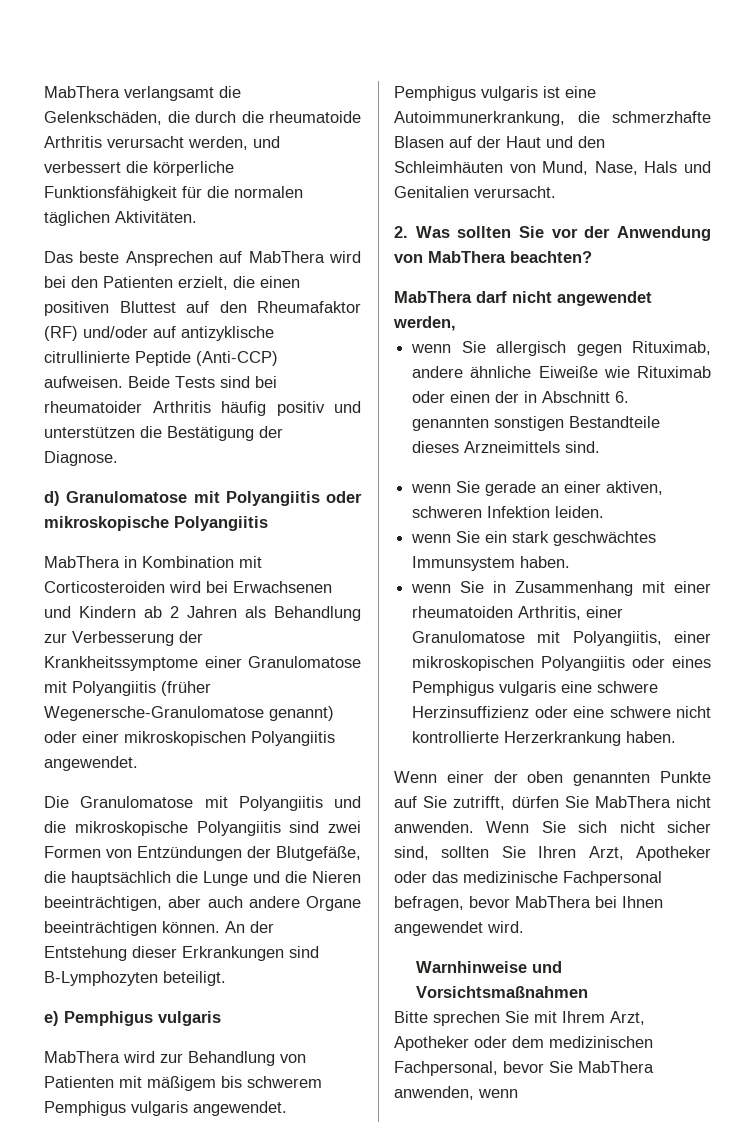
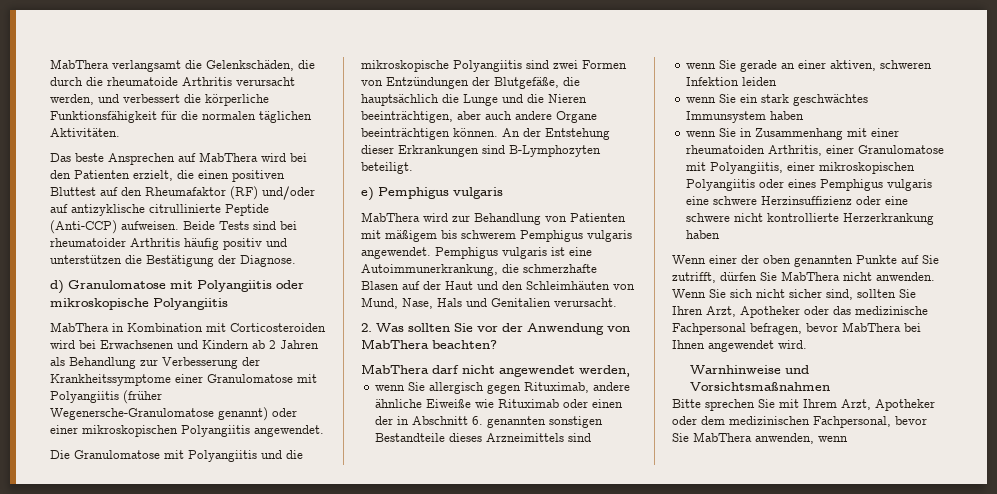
- wenn Sie allergisch gegen Rituximab, andere ähnliche Eiweiße wie Rituximab oder einen der in Abschnitt 6. genannten sonstigen Bestandteile dieses Arzneimittels sind.
+ wenn Sie allergisch gegen Rituximab, andere ähnliche Eiweiße wie Rituximab oder einen der in Abschnitt 6. genannten sonstigen Bestandteile dieses Arzneimittels sind
- wenn Sie gerade an einer aktiven, schweren Infektion leiden.
+ wenn Sie gerade an einer aktiven, schweren Infektion leiden
- wenn Sie ein stark geschwächtes Immunsystem haben.
+ wenn Sie ein stark geschwächtes Immunsystem haben
- wenn Sie in Zusammenhang mit einer rheumatoiden Arthritis, einer Granulomatose mit Polyangiitis, einer mikroskopischen Polyangiitis oder eines Pemphigus vulgaris eine schwere Herzinsuffizienz oder eine schwere nicht kontrollierte Herzerkrankung haben.
+ wenn Sie in Zusammenhang mit einer rheumatoiden Arthritis, einer Granulomatose mit Polyangiitis, einer mikroskopischen Polyangiitis oder eines Pemphigus vulgaris eine schwere Herzinsuffizienz oder eine schwere nicht kontrollierte Herzerkrankung haben

